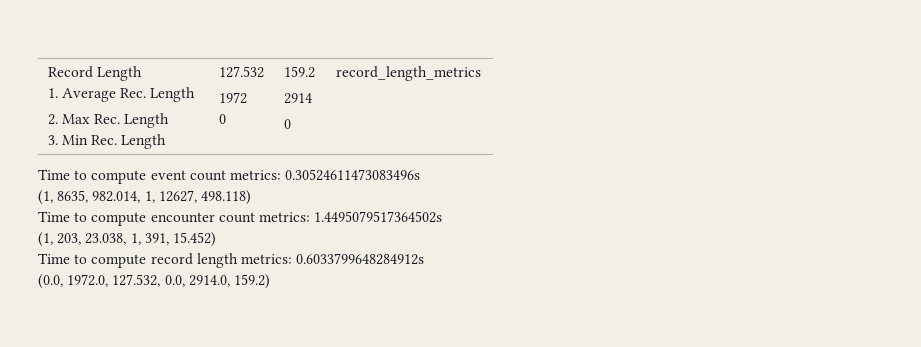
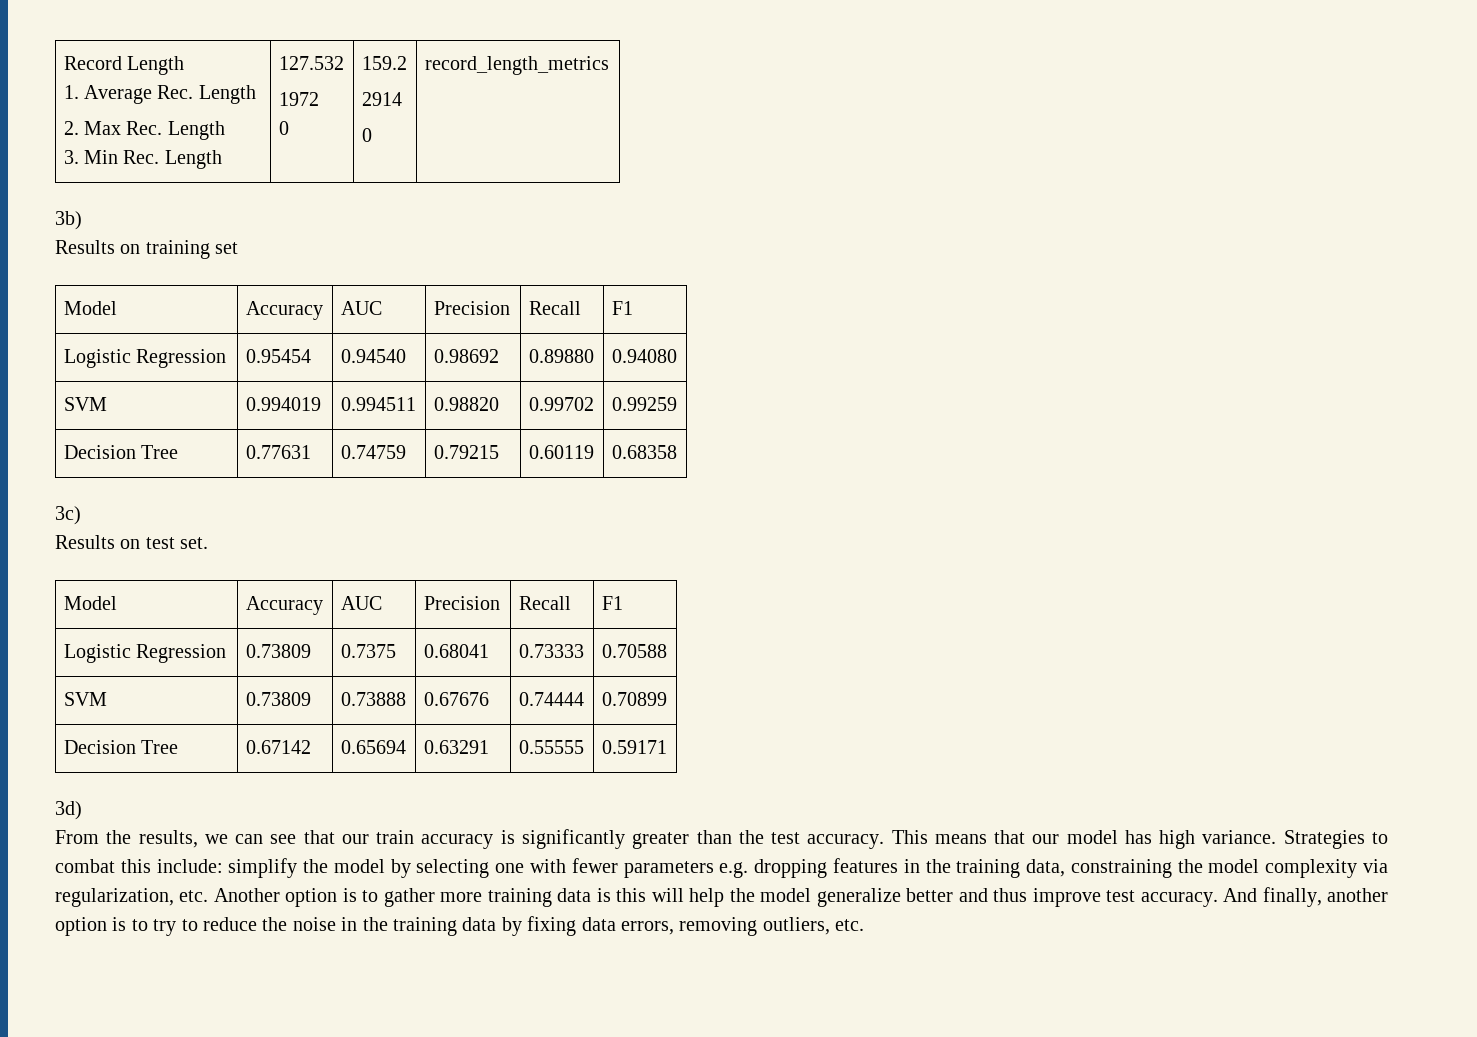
- Time to compute event count metrics: 0.30524611473083496s
- (1, 8635, 982.014, 1, 12627, 498.118)
- Time to compute encounter count metrics: 1.4495079517364502s
- (1, 203, 23.038, 1, 391, 15.452)
- Time to compute record length metrics: 0.6033799648284912s
- (0.0, 1972.0, 127.532, 0.0, 2914.0, 159.2)
+ 3b)
+ Results on training set
+ Model | Accuracy | AUC | Precision | Recall | F1
+ Logistic Regression | 0.95454 | 0.94540 | 0.98692 | 0.89880 | 0.94080
+ SVM | 0.994019 | 0.994511 | 0.98820 | 0.99702 | 0.99259
+ Decision Tree | 0.77631 | 0.74759 | 0.79215 | 0.60119 | 0.68358
+ 3c)
+ Results on test set.
+ Model | Accuracy | AUC | Precision | Recall | F1
+ Logistic Regression | 0.73809 | 0.7375 | 0.68041 | 0.73333 | 0.70588
+ SVM | 0.73809 | 0.73888 | 0.67676 | 0.74444 | 0.70899
+ Decision Tree | 0.67142 | 0.65694 | 0.63291 | 0.55555 | 0.59171
+ 3d)
+ From the results, we can see that our train accuracy is significantly greater than the test accuracy. This means that our model has high variance. Strategies to combat this include: simplify the model by selecting one with fewer parameters e.g. dropping features in the training data, constraining the model complexity via regularization, etc. Another option is to gather more training data is this will help the model generalize better and thus improve test accuracy. And finally, another option is to try to reduce the noise in the training data by fixing data errors, removing outliers, etc.

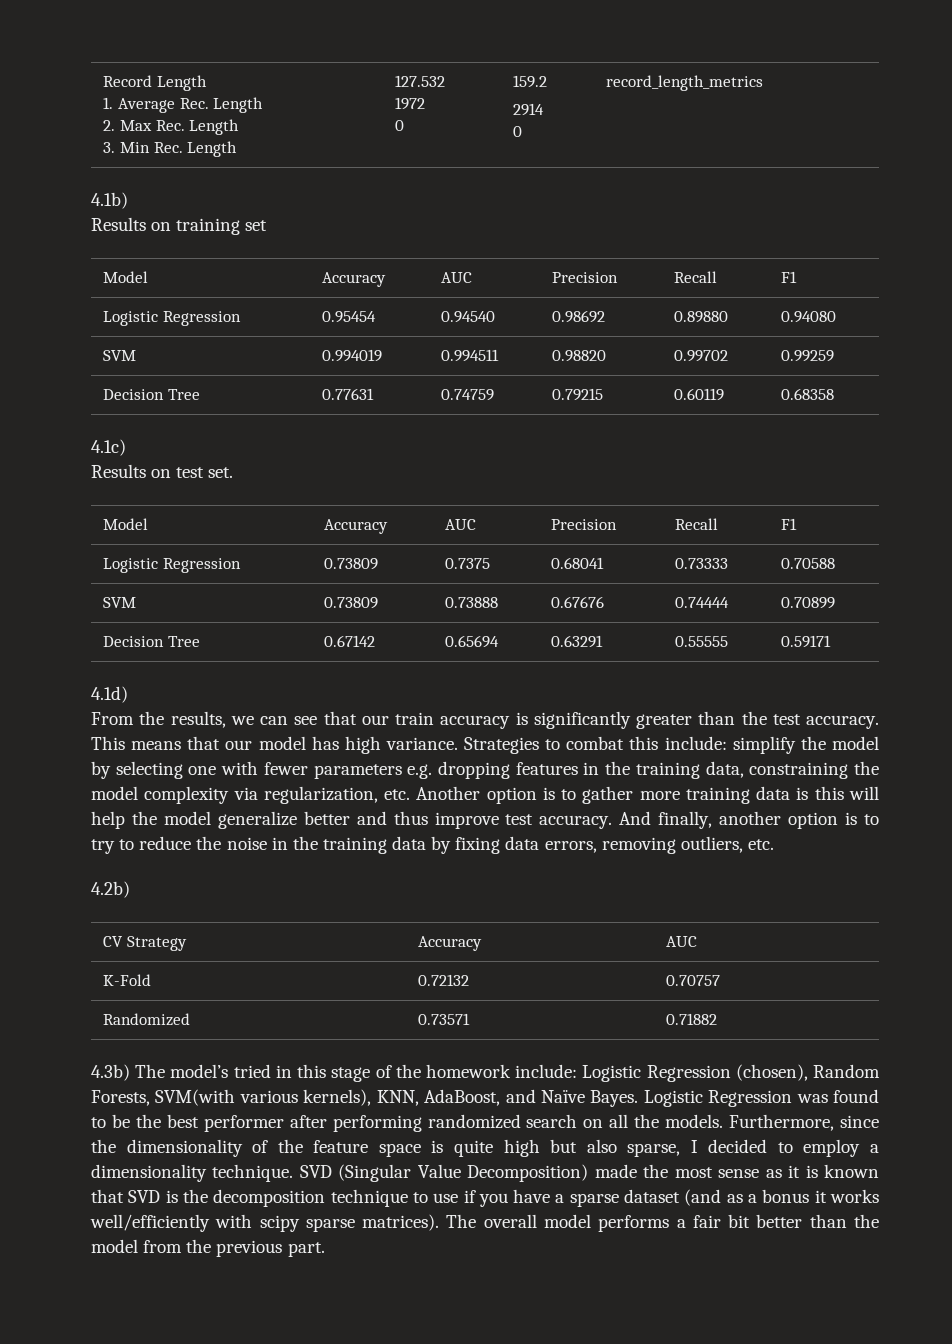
- 3b)
+ 4.1b)
- 3c)
+ 4.1c)
- 3d)
+ 4.1d)
+ 4.2b)
+ CV Strategy | Accuracy | AUC
+ K-Fold | 0.72132 | 0.70757
+ Randomized | 0.73571 | 0.71882
+ 4.3b) The model’s tried in this stage of the homework include: Logistic Regression (chosen), Random Forests, SVM(with various kernels), KNN, AdaBoost, and Naïve Bayes. Logistic Regression was found to be the best performer after performing randomized search on all the models. Furthermore, since the dimensionality of the feature space is quite high but also sparse, I decided to employ a dimensionality technique. SVD (Singular Value Decomposition) made the most sense as it is known that SVD is the decomposition technique to use if you have a sparse dataset (and as a bonus it works well/efficiently with scipy sparse matrices). The overall model performs a fair bit better than the model from the previous part.

